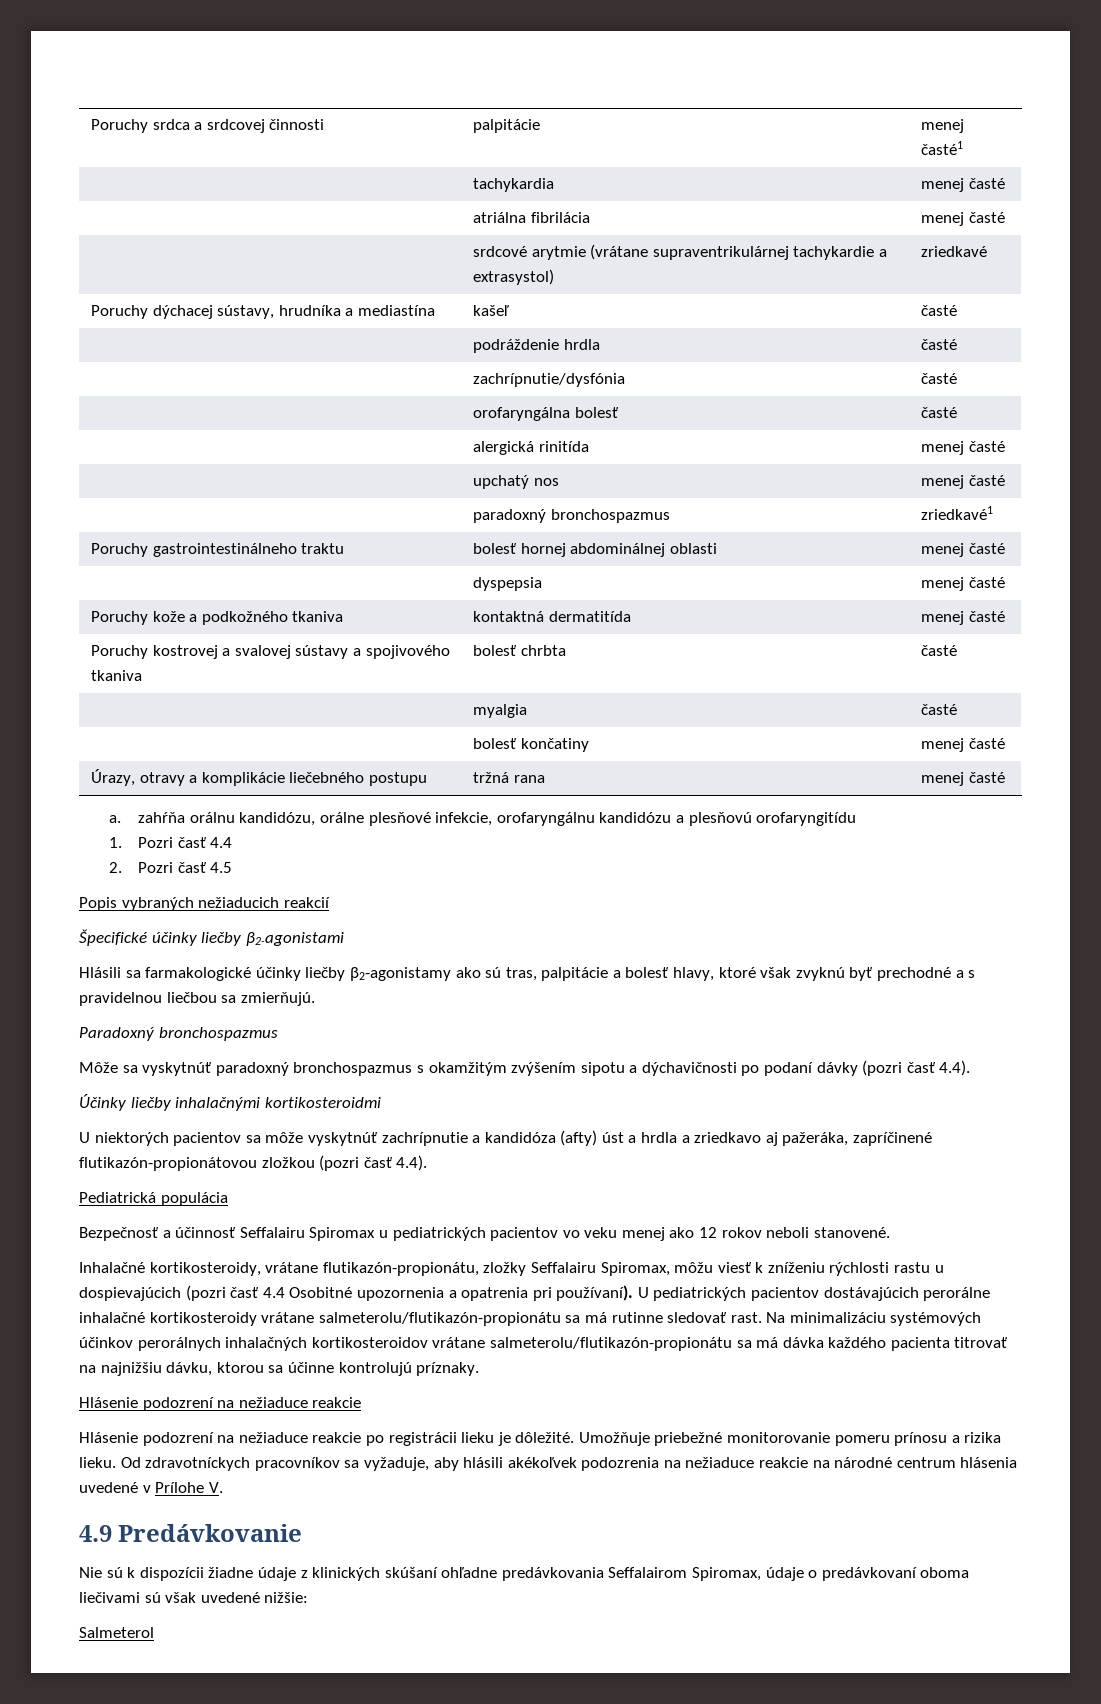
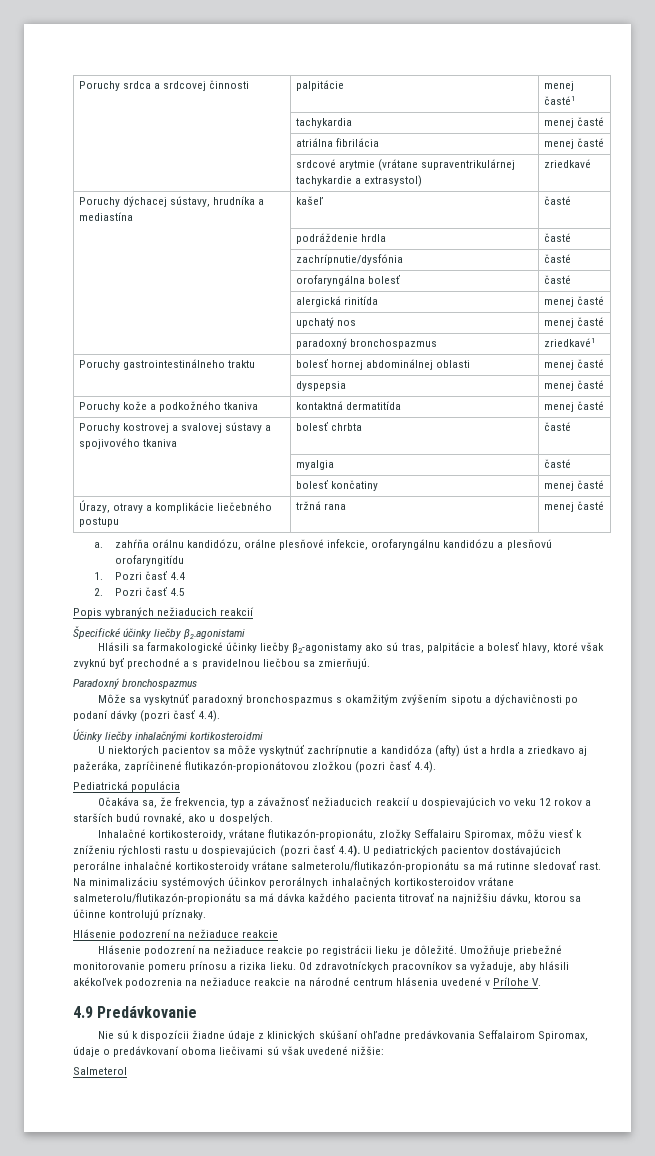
- Bezpečnosť a účinnosť Seffalairu Spiromax u pediatrických pacientov vo veku menej ako 12 rokov neboli stanovené.
+ Očakáva sa, že frekvencia, typ a závažnosť nežiaducich reakcií u dospievajúcich vo veku 12 rokov a starších budú rovnaké, ako u dospelých.
- Inhalačné kortikosteroidy, vrátane flutikazón-propionátu, zložky Seffalairu Spiromax, môžu viesť k zníženiu rýchlosti rastu u dospievajúcich (pozri časť 4.4 Osobitné upozornenia a opatrenia pri používaní). U pediatrických pacientov dostávajúcich perorálne inhalačné kortikosteroidy vrátane salmeterolu/flutikazón-propionátu sa má rutinne sledovať rast.
+ Inhalačné kortikosteroidy, vrátane flutikazón-propionátu, zložky Seffalairu Spiromax, môžu viesť k zníženiu rýchlosti rastu u dospievajúcich (pozri časť 4.4). U pediatrických pacientov dostávajúcich perorálne inhalačné kortikosteroidy vrátane salmeterolu/flutikazón-propionátu sa má rutinne sledovať rast.

